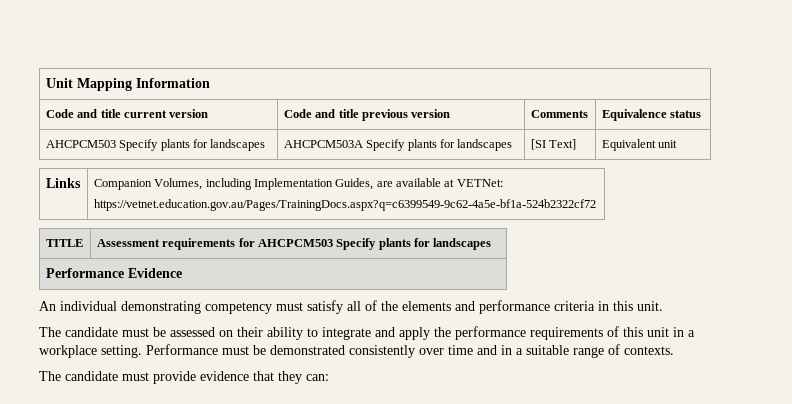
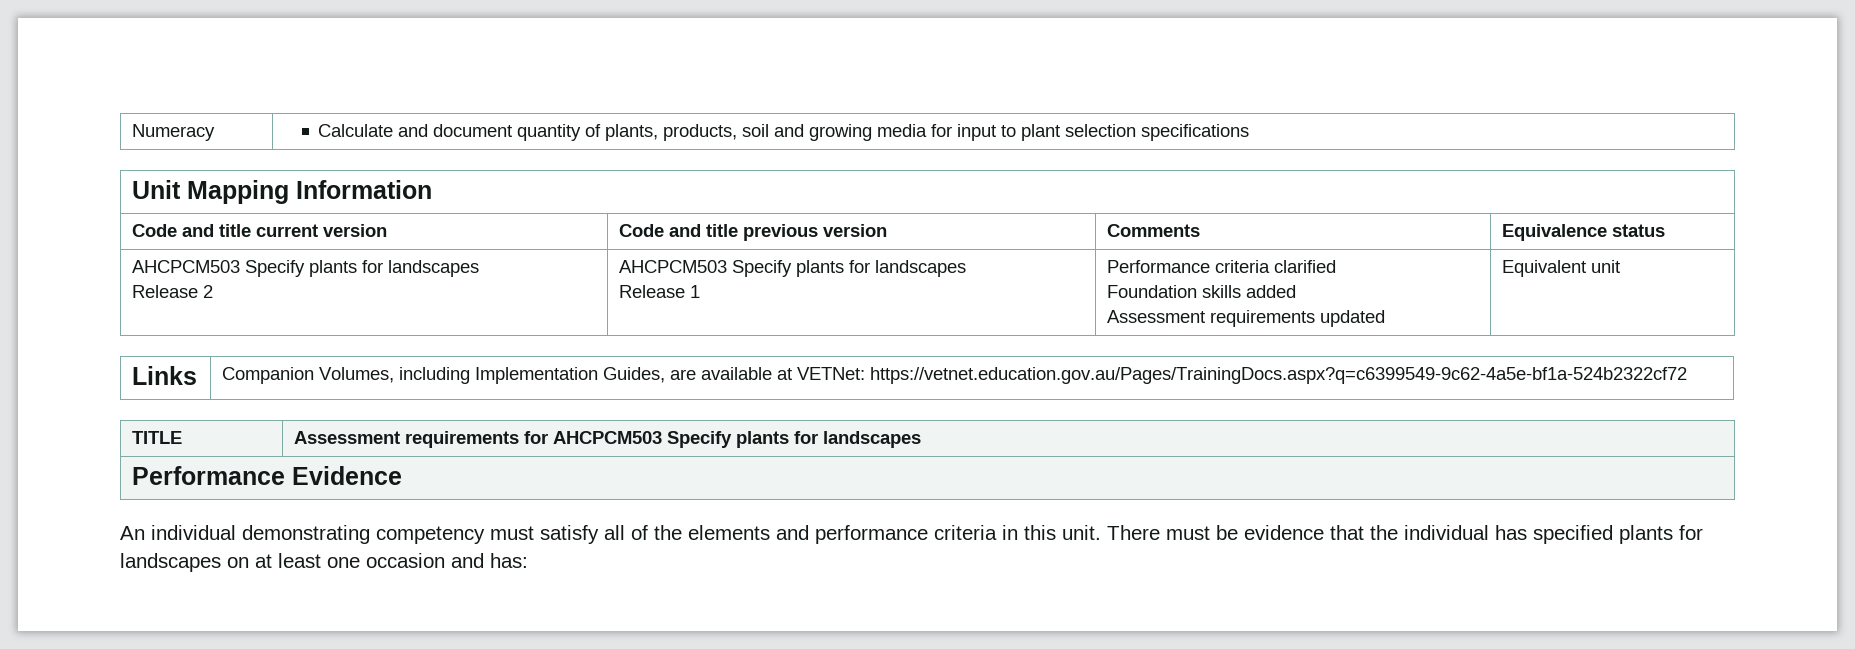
+ Numeracy | Calculate and document quantity of plants, products, soil and growing media for input to plant selection specifications
  Code and title current version | Code and title previous version | Comments | Equivalence status
- AHCPCM503 Specify plants for landscapes | AHCPCM503A Specify plants for landscapes | [SI Text] | Equivalent unit
+ AHCPCM503 Specify plants for landscapes
+ Release 2 | AHCPCM503 Specify plants for landscapes
+ Release 1 | Performance criteria clarified
+ Foundation skills added
+ Assessment requirements updated | Equivalent unit
- Links | Companion Volumes, including Implementation Guides, are available at VETNet:
- https://vetnet.education.gov.au/Pages/TrainingDocs.aspx?q=c6399549-9c62-4a5e-bf1a-524b2322cf72
+ Links | Companion Volumes, including Implementation Guides, are available at VETNet: https://vetnet.education.gov.au/Pages/TrainingDocs.aspx?q=c6399549-9c62-4a5e-bf1a-524b2322cf72
- An individual demonstrating competency must satisfy all of the elements and performance criteria in this unit.
- The candidate must be assessed on their ability to integrate and apply the performance requirements of this unit in a workplace setting. Performance must be demonstrated consistently over time and in a suitable range of contexts.
- The candidate must provide evidence that they can:
+ An individual demonstrating competency must satisfy all of the elements and performance criteria in this unit. There must be evidence that the individual has specified plants for landscapes on at least one occasion and has:

